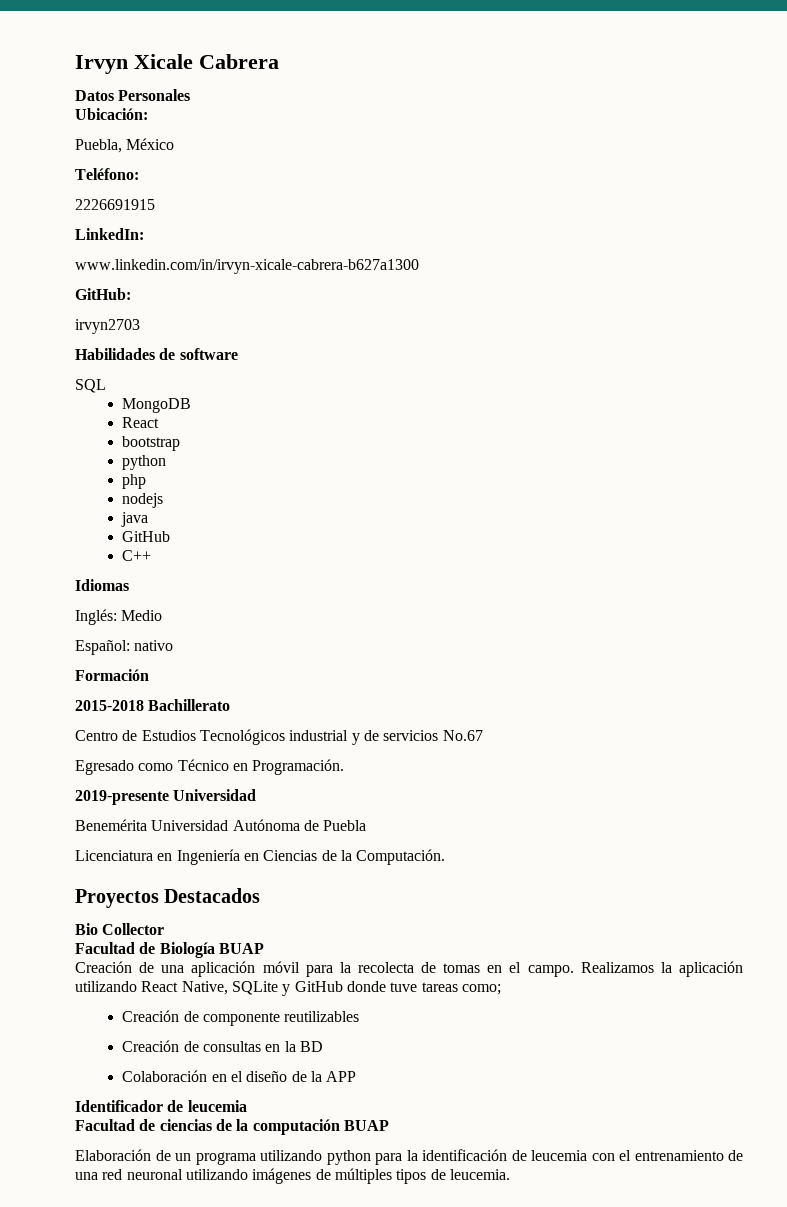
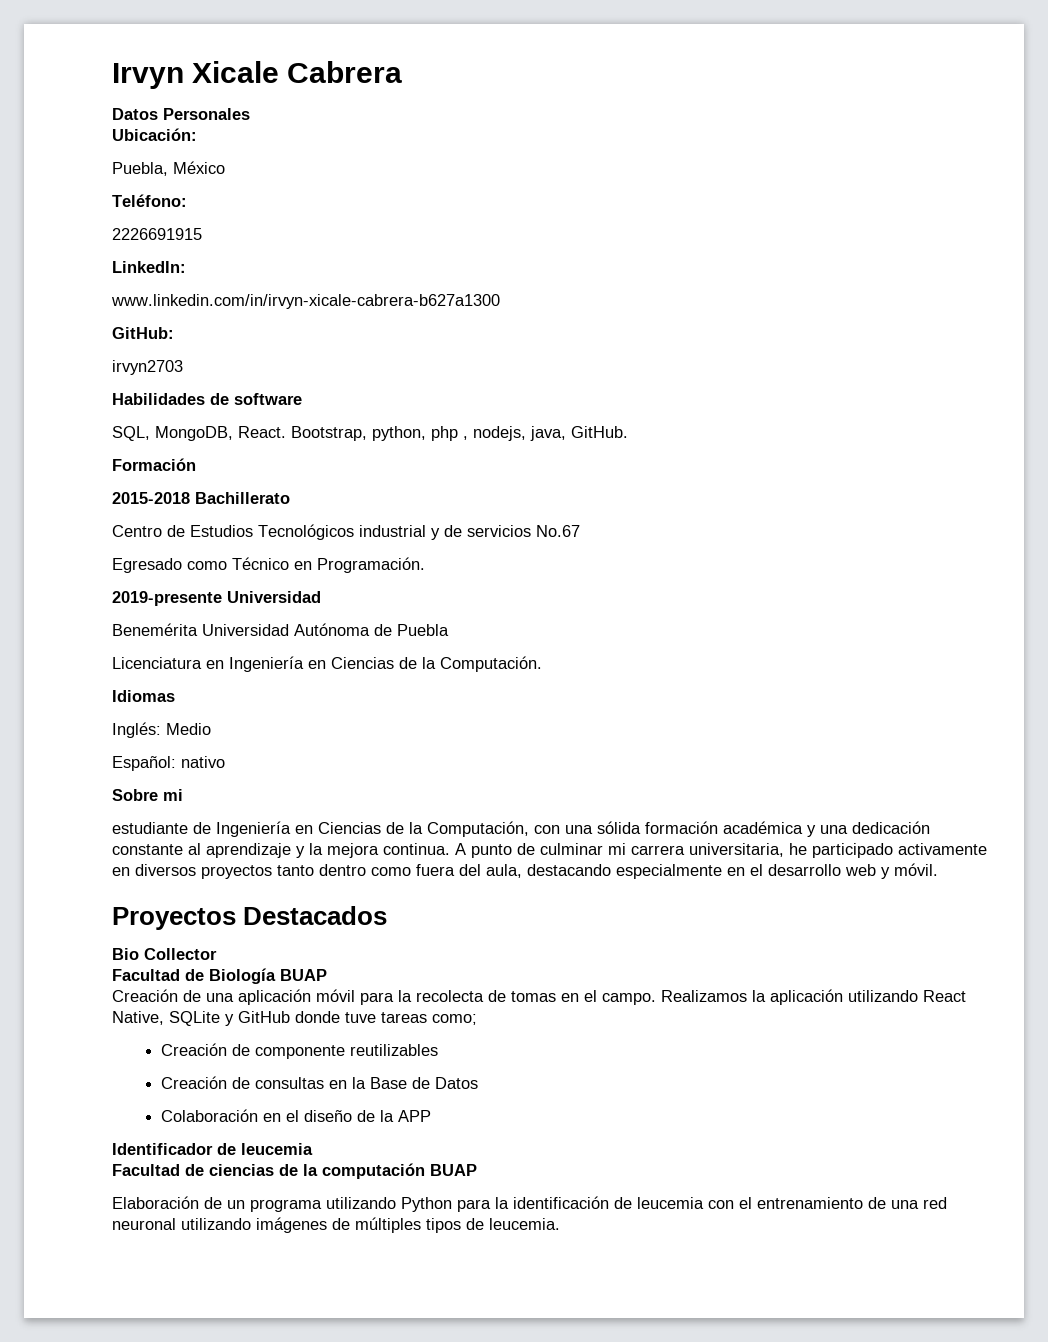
- SQL
- MongoDB
- React
- bootstrap
- python
- php
- nodejs
- java
- GitHub
- C++
- Idiomas
- Inglés: Medio
- Español: nativo
+ SQL, MongoDB, React. Bootstrap, python, php , nodejs, java, GitHub.
+ Idiomas
+ Inglés: Medio
+ Español: nativo
+ Sobre mi
+ estudiante de Ingeniería en Ciencias de la Computación, con una sólida formación académica y una dedicación constante al aprendizaje y la mejora continua. A punto de culminar mi carrera universitaria, he participado activamente en diversos proyectos tanto dentro como fuera del aula, destacando especialmente en el desarrollo web y móvil.
- Creación de consultas en la BD
+ Creación de consultas en la Base de Datos
- Elaboración de un programa utilizando python para la identificación de leucemia con el entrenamiento de una red neuronal utilizando imágenes de múltiples tipos de leucemia.
+ Elaboración de un programa utilizando Python para la identificación de leucemia con el entrenamiento de una red neuronal utilizando imágenes de múltiples tipos de leucemia.

